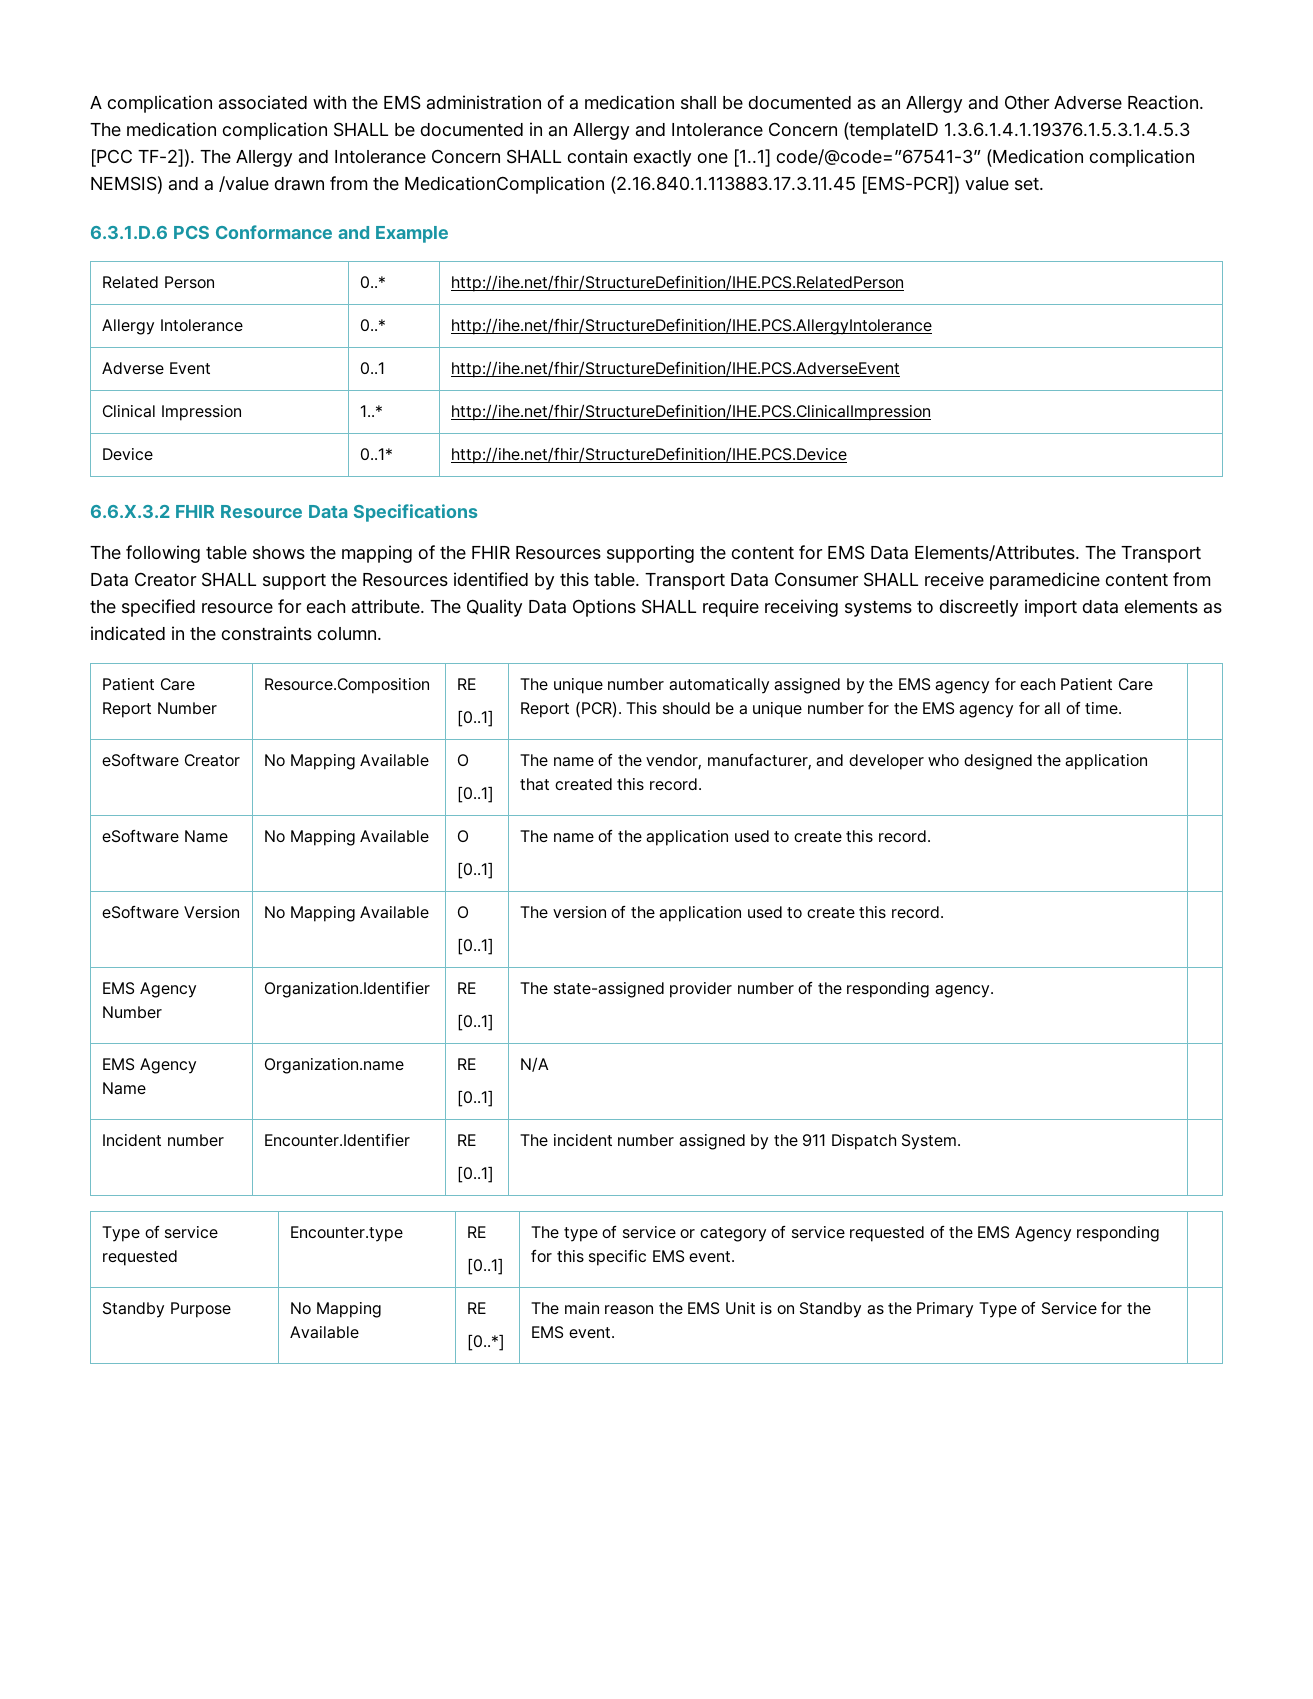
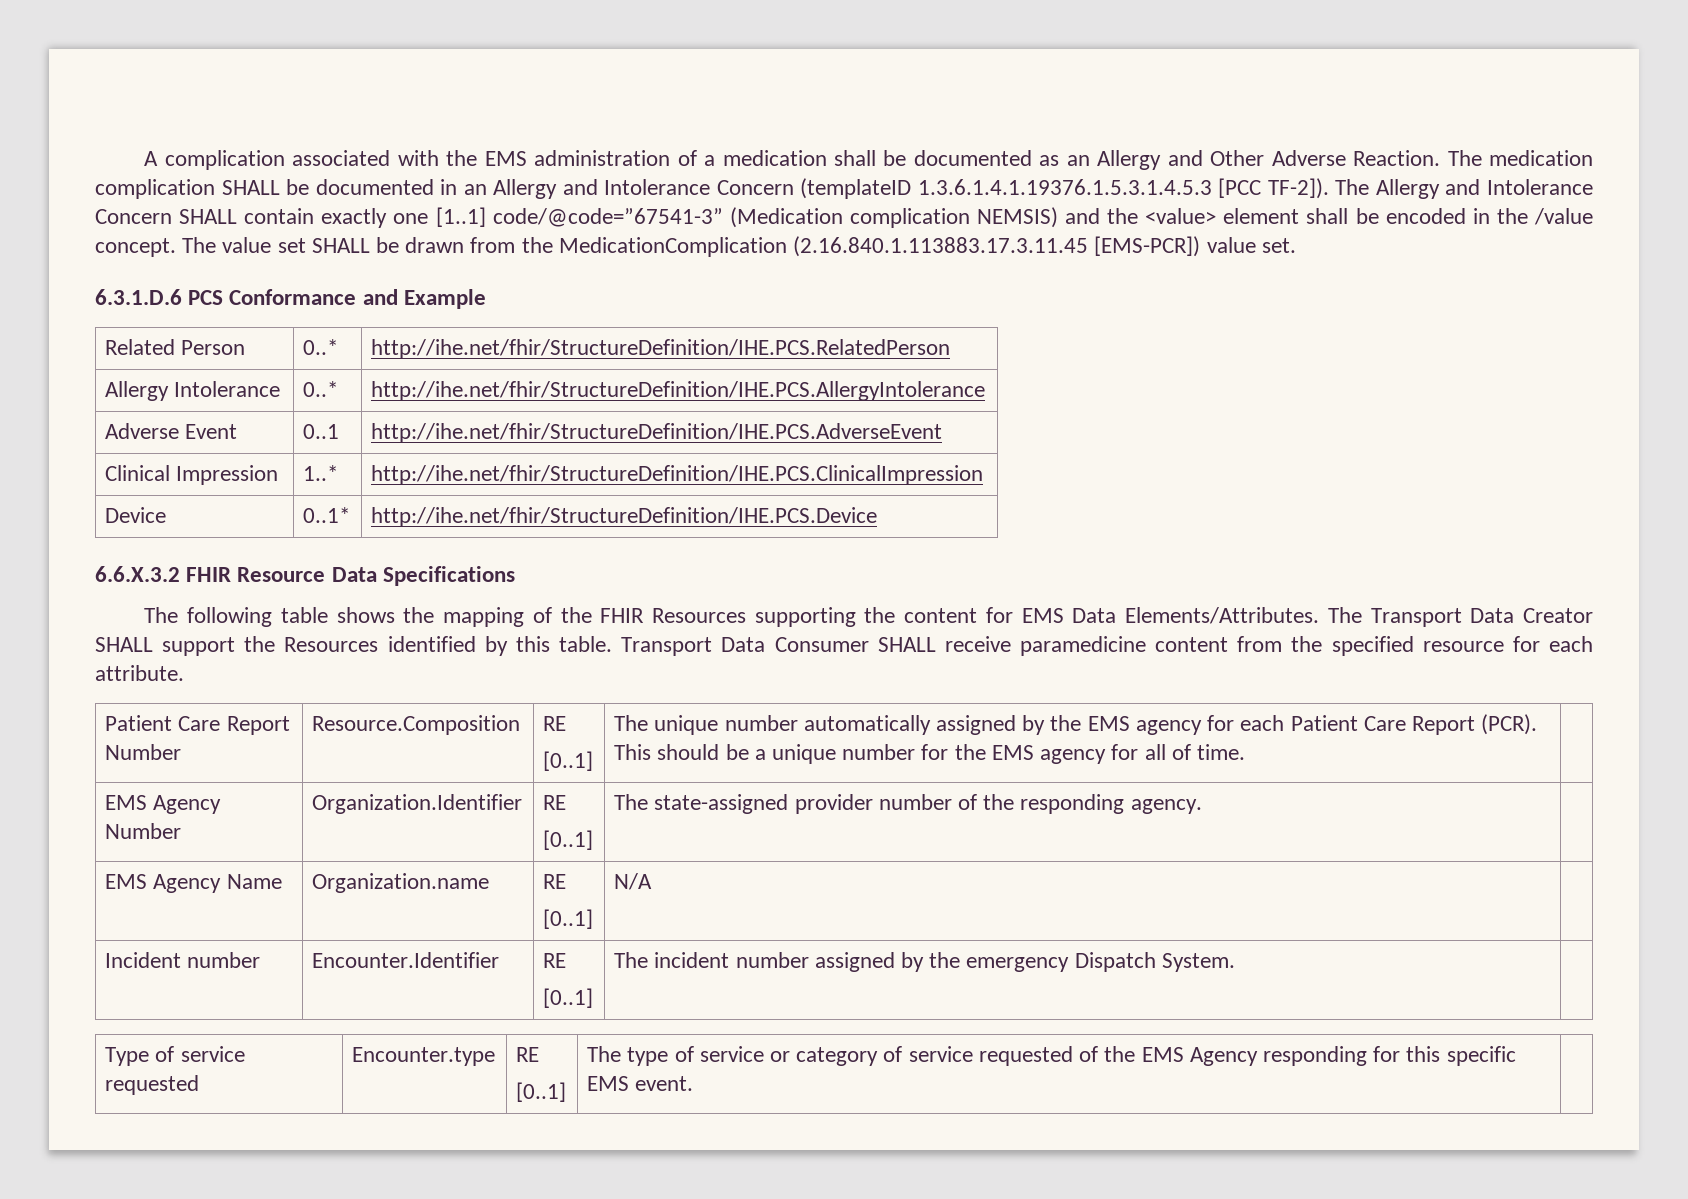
- The Allergy and Intolerance Concern SHALL contain exactly one [1..1] code/@code=”67541-3” (Medication complication NEMSIS) and a /value drawn from the MedicationComplication (2.16.840.1.113883.17.3.11.45 [EMS-PCR]) value set.
+ The Allergy and Intolerance Concern SHALL contain exactly one [1..1] code/@code=”67541-3” (Medication complication NEMSIS) and the <value> element shall be encoded in the /value concept. The value set SHALL be drawn from the MedicationComplication (2.16.840.1.113883.17.3.11.45 [EMS-PCR]) value set.
- The Quality Data Options SHALL require receiving systems to discreetly import data elements as indicated in the constraints column.
- eSoftware Creator | No Mapping Available | O
- [0..1] | The name of the vendor, manufacturer, and developer who designed the application that created this record. |
- eSoftware Name | No Mapping Available | O
- [0..1] | The name of the application used to create this record. |
- eSoftware Version | No Mapping Available | O
- [0..1] | The version of the application used to create this record. |
  Incident number | Encounter.Identifier | RE
- [0..1] | The incident number assigned by the 911 Dispatch System. |
+ [0..1] | The incident number assigned by the emergency Dispatch System. |
- Standby Purpose | No Mapping Available | RE
- [0..*] | The main reason the EMS Unit is on Standby as the Primary Type of Service for the EMS event. |

